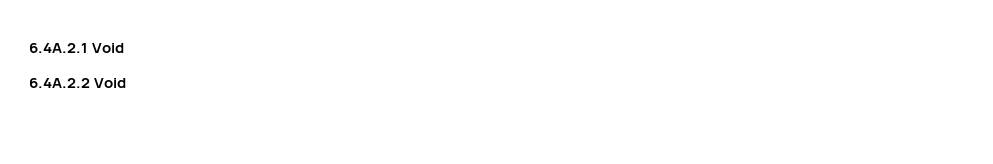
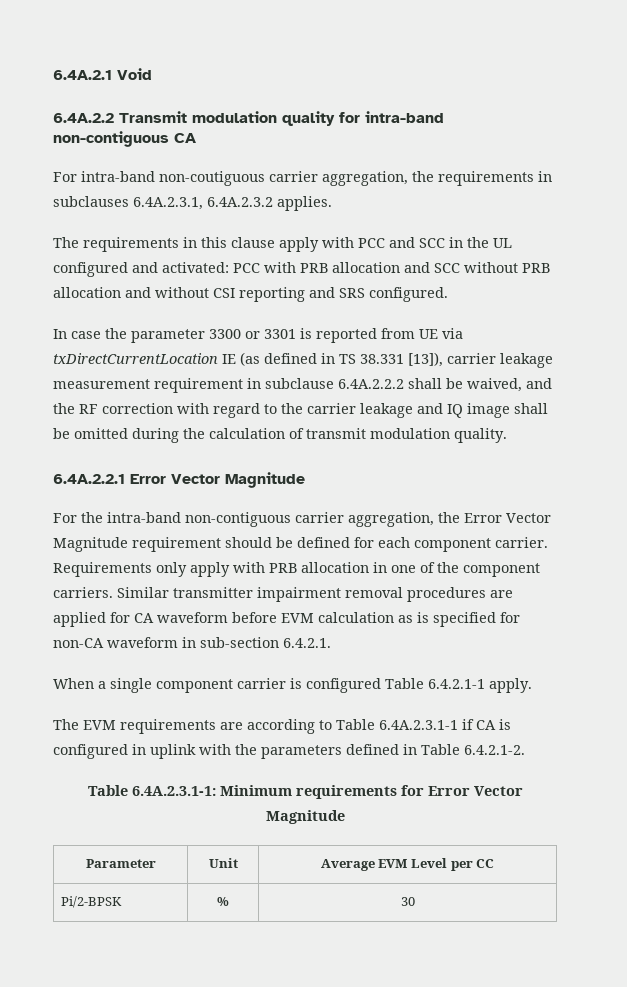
- 6.4A.2.2 Void
+ 6.4A.2.2 Transmit modulation quality for intra-band non-contiguous CA
+ For intra-band non-coutiguous carrier aggregation, the requirements in subclauses 6.4A.2.3.1, 6.4A.2.3.2 applies.
+ The requirements in this clause apply with PCC and SCC in the UL configured and activated: PCC with PRB allocation and SCC without PRB allocation and without CSI reporting and SRS configured.
+ In case the parameter 3300 or 3301 is reported from UE via txDirectCurrentLocation IE (as defined in TS 38.331 [13]), carrier leakage measurement requirement in subclause 6.4A.2.2.2 shall be waived, and the RF correction with regard to the carrier leakage and IQ image shall be omitted during the calculation of transmit modulation quality.
+ 6.4A.2.2.1 Error Vector Magnitude
+ For the intra-band non-contiguous carrier aggregation, the Error Vector Magnitude requirement should be defined for each component carrier. Requirements only apply with PRB allocation in one of the component carriers. Similar transmitter impairment removal procedures are applied for CA waveform before EVM calculation as is specified for non-CA waveform in sub-section 6.4.2.1.
+ When a single component carrier is configured Table 6.4.2.1-1 apply.
+ The EVM requirements are according to Table 6.4A.2.3.1-1 if CA is configured in uplink with the parameters defined in Table 6.4.2.1-2.
+ Table 6.4A.2.3.1-1: Minimum requirements for Error Vector Magnitude
+ Parameter | Unit | Average EVM Level per CC
+ Pi/2-BPSK | % | 30

